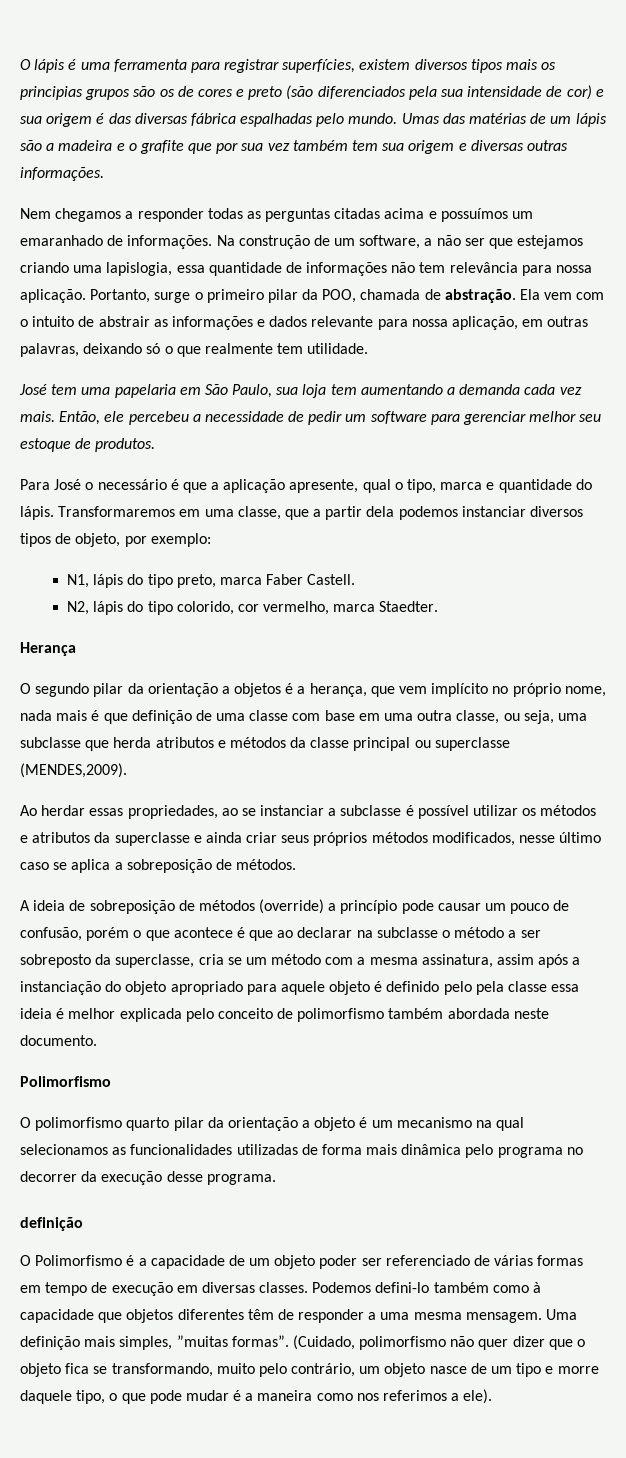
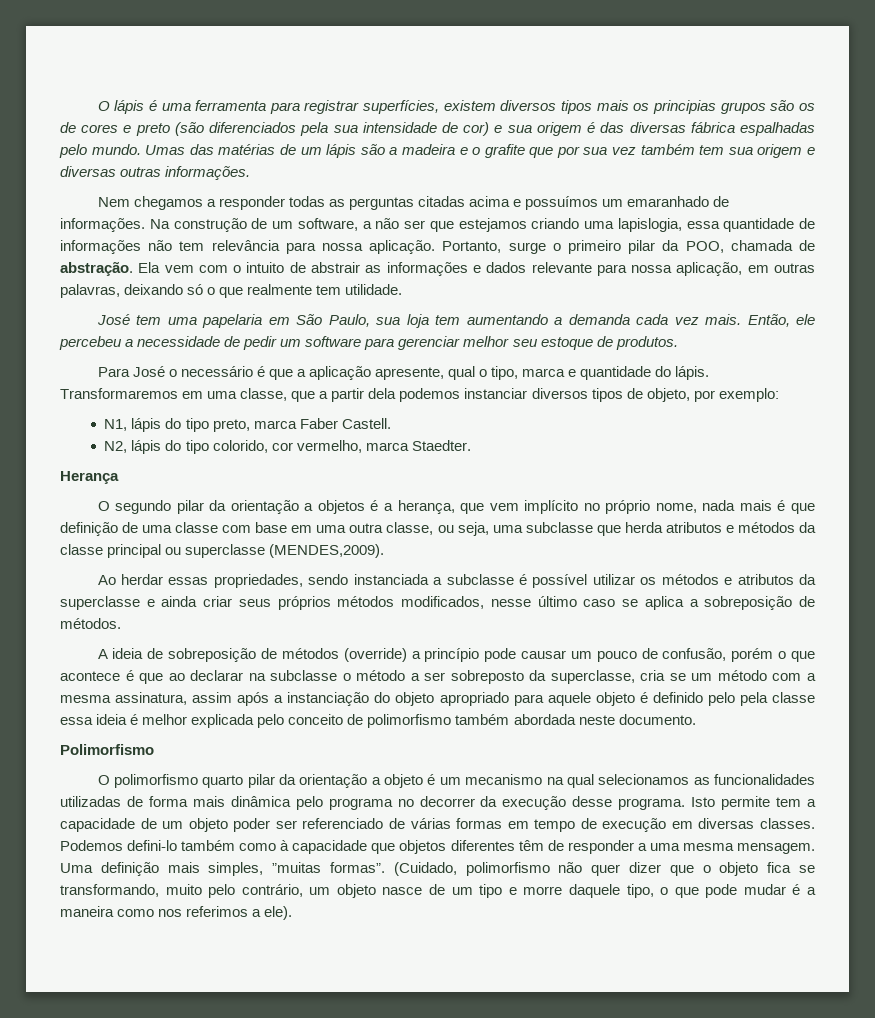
- Ao herdar essas propriedades, ao se instanciar a subclasse é possível utilizar os métodos e atributos da superclasse e ainda criar seus próprios métodos modificados, nesse último caso se aplica a sobreposição de métodos.
+ Ao herdar essas propriedades, sendo instanciada a subclasse é possível utilizar os métodos e atributos da superclasse e ainda criar seus próprios métodos modificados, nesse último caso se aplica a sobreposição de métodos.
- O polimorfismo quarto pilar da orientação a objeto é um mecanismo na qual selecionamos as funcionalidades utilizadas de forma mais dinâmica pelo programa no decorrer da execução desse programa.
- definição
- O Polimorfismo é a capacidade de um objeto poder ser referenciado de várias formas em tempo de execução em diversas classes.
+ O polimorfismo quarto pilar da orientação a objeto é um mecanismo na qual selecionamos as funcionalidades utilizadas de forma mais dinâmica pelo programa no decorrer da execução desse programa. Isto permite tem a capacidade de um objeto poder ser referenciado de várias formas em tempo de execução em diversas classes.

